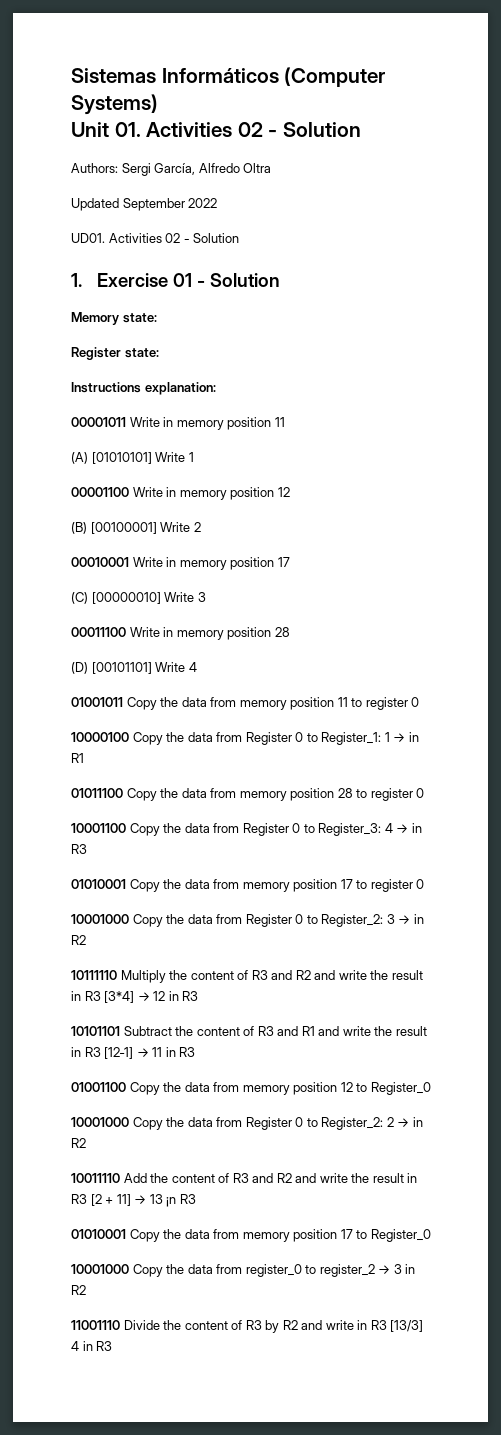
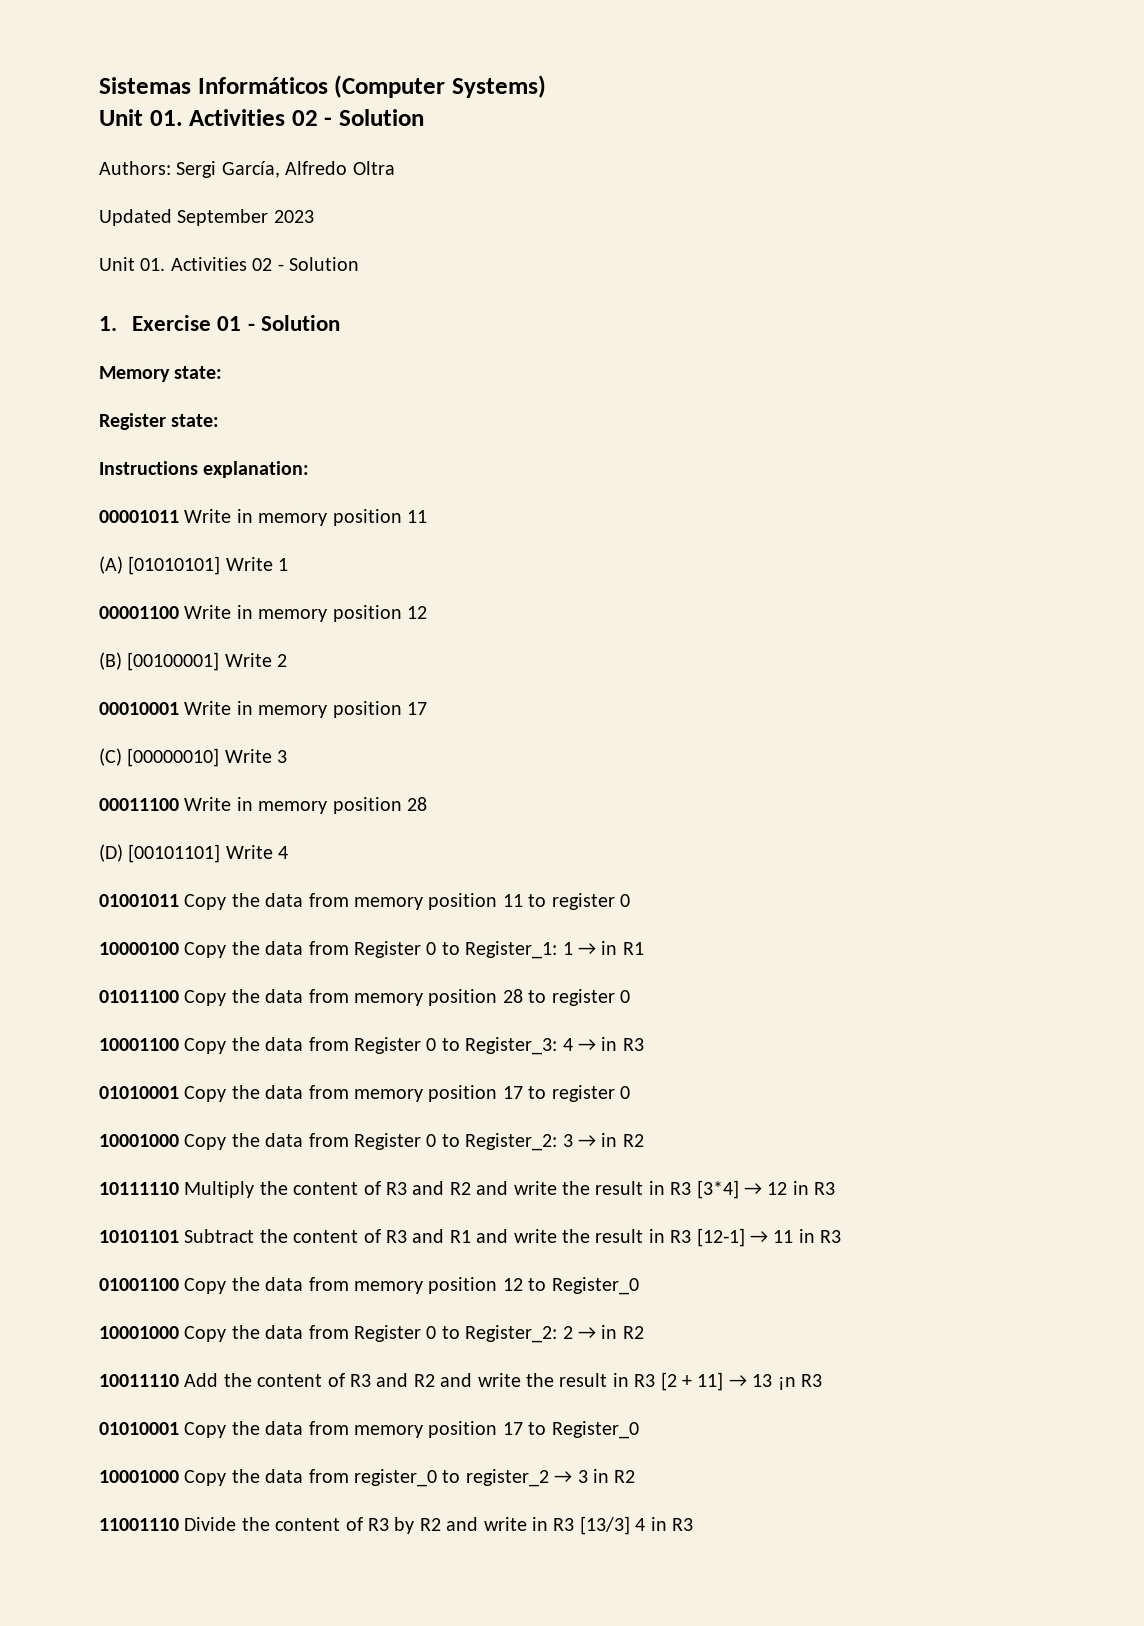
- Updated September 2022
- UD01. Activities 02 - Solution
+ Updated September 2023
+ Unit 01. Activities 02 - Solution

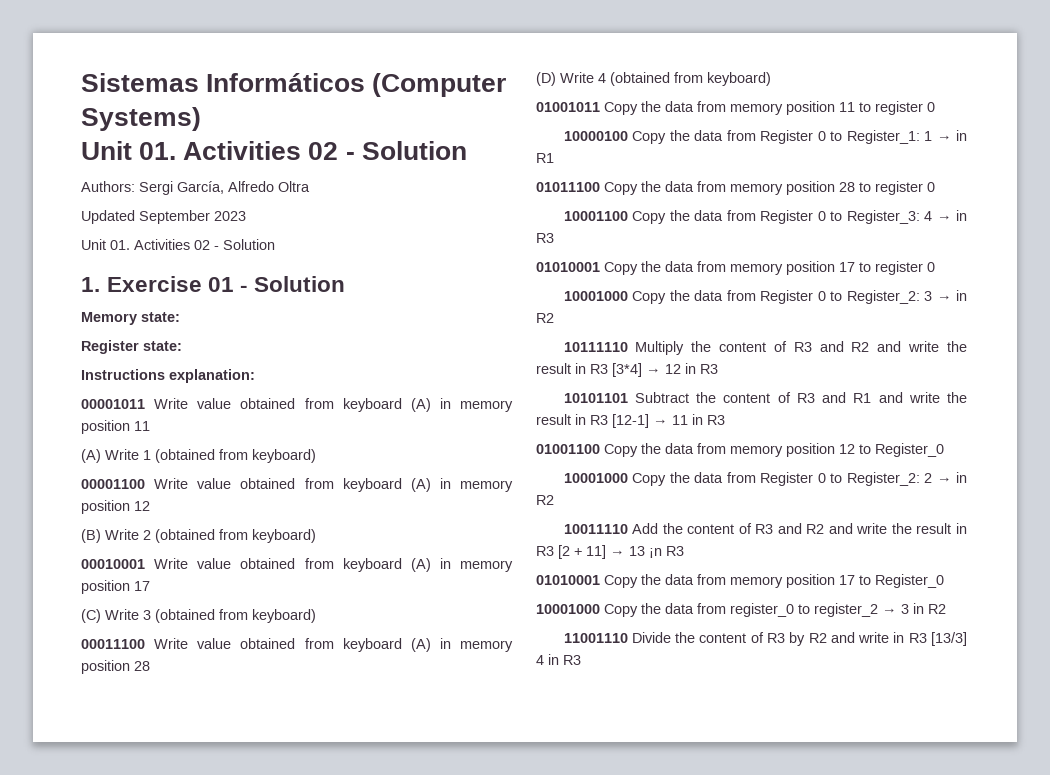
- 00001011 Write in memory position 11
+ 00001011 Write value obtained from keyboard (A) in memory position 11
- (A) [01010101] Write 1
+ (A) Write 1 (obtained from keyboard)
- 00001100 Write in memory position 12
+ 00001100 Write value obtained from keyboard (A) in memory position 12
- (B) [00100001] Write 2
+ (B) Write 2 (obtained from keyboard)
- 00010001 Write in memory position 17
+ 00010001 Write value obtained from keyboard (A) in memory position 17
- (C) [00000010] Write 3
+ (C) Write 3 (obtained from keyboard)
- 00011100 Write in memory position 28
+ 00011100 Write value obtained from keyboard (A) in memory position 28
- (D) [00101101] Write 4
+ (D) Write 4 (obtained from keyboard)

